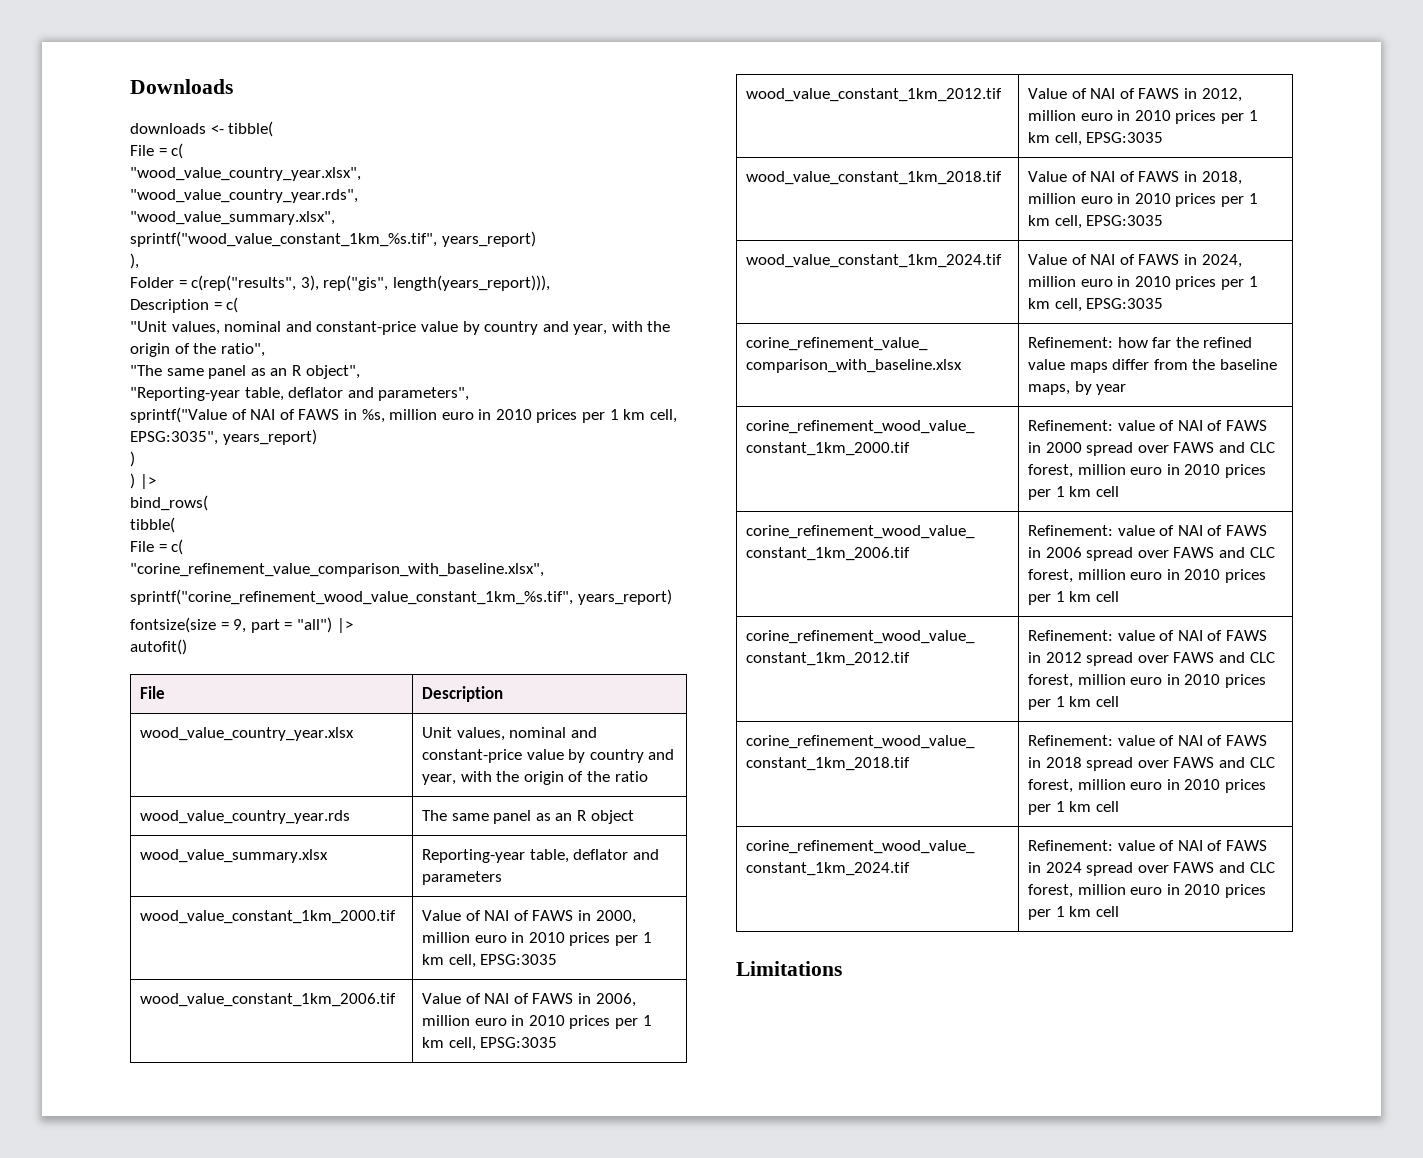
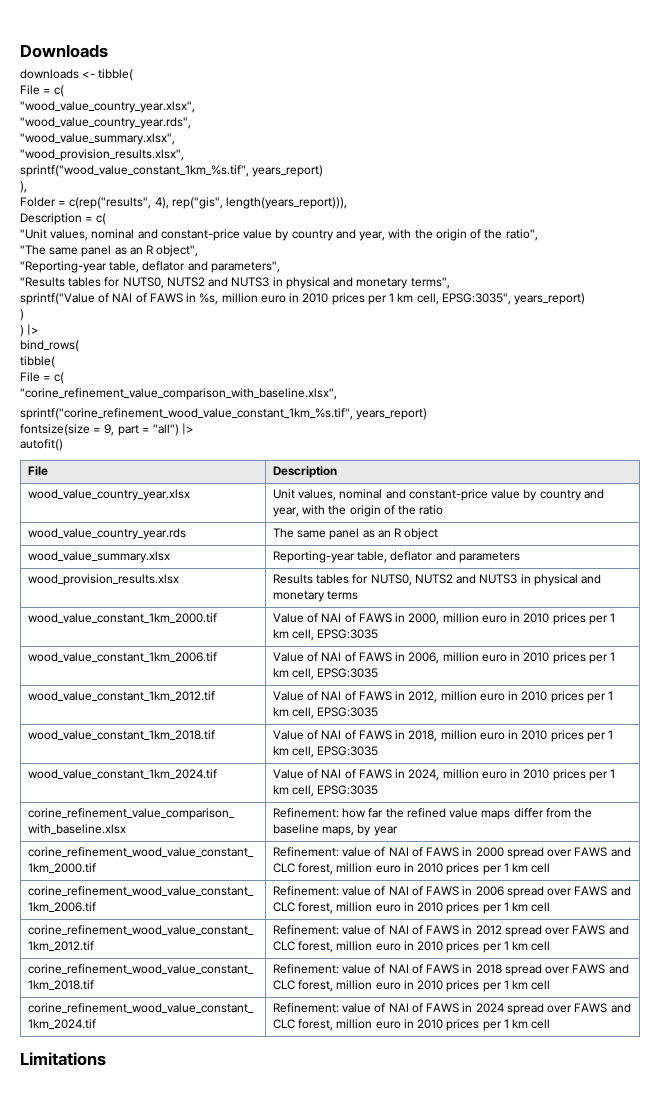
+ "wood_provision_results.xlsx",
- Folder = c(rep("results", 3), rep("gis", length(years_report))),
+ Folder = c(rep("results", 4), rep("gis", length(years_report))),
+ "Results tables for NUTS0, NUTS2 and NUTS3 in physical and monetary terms",
+ wood_provision_results.xlsx | Results tables for NUTS0, NUTS2 and NUTS3 in physical and monetary terms

